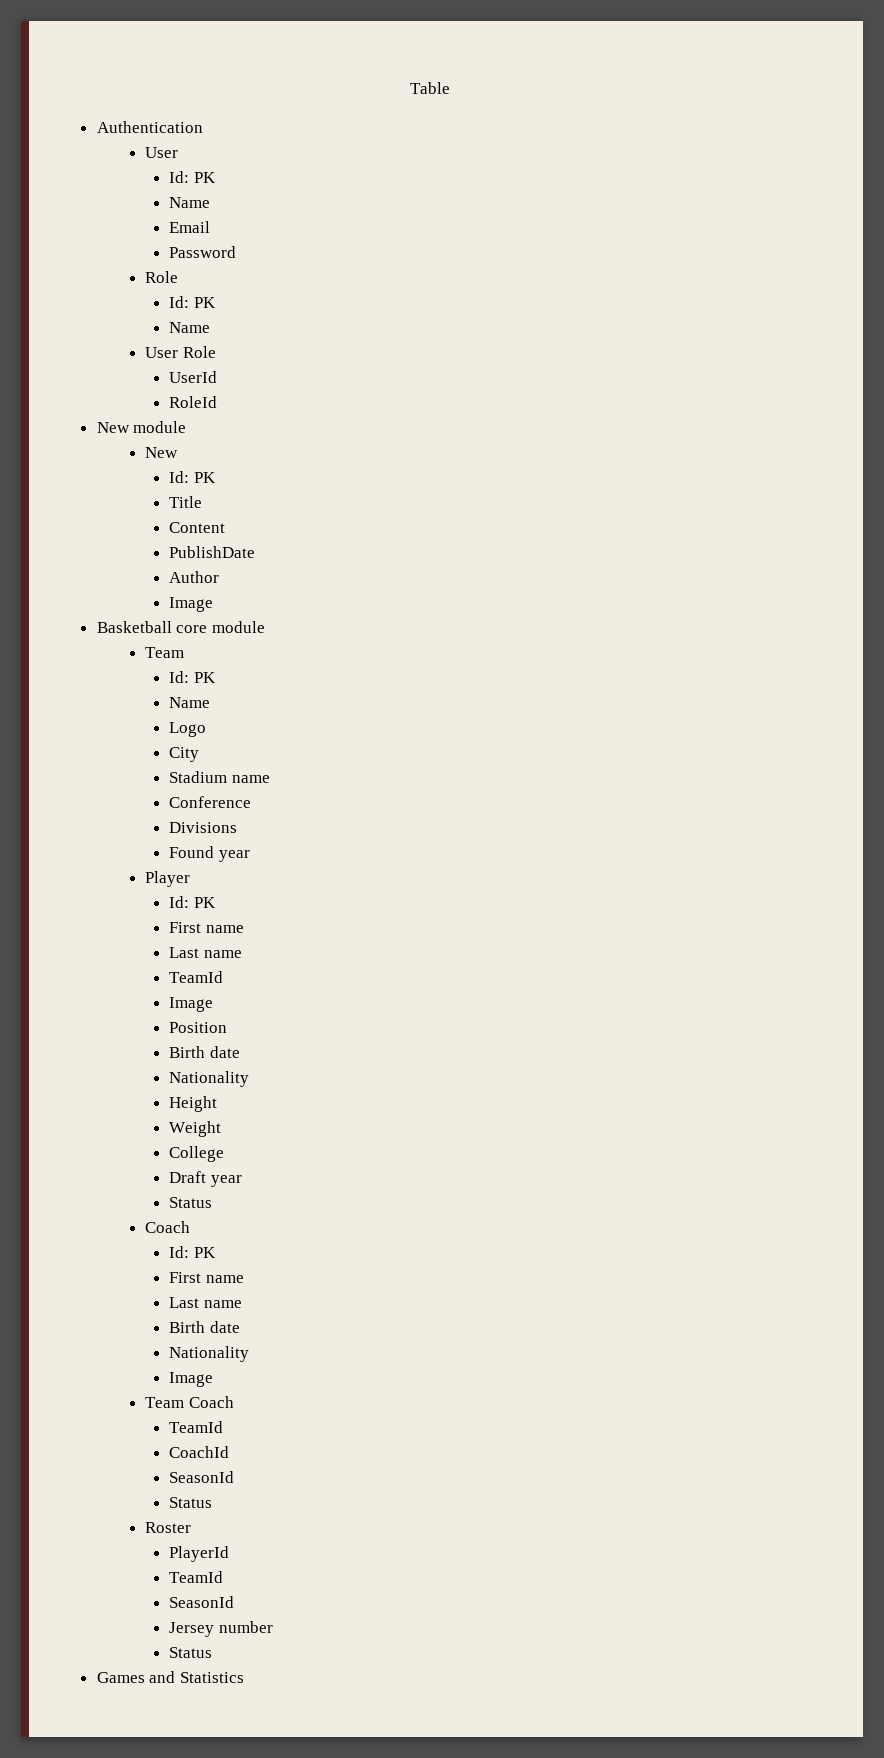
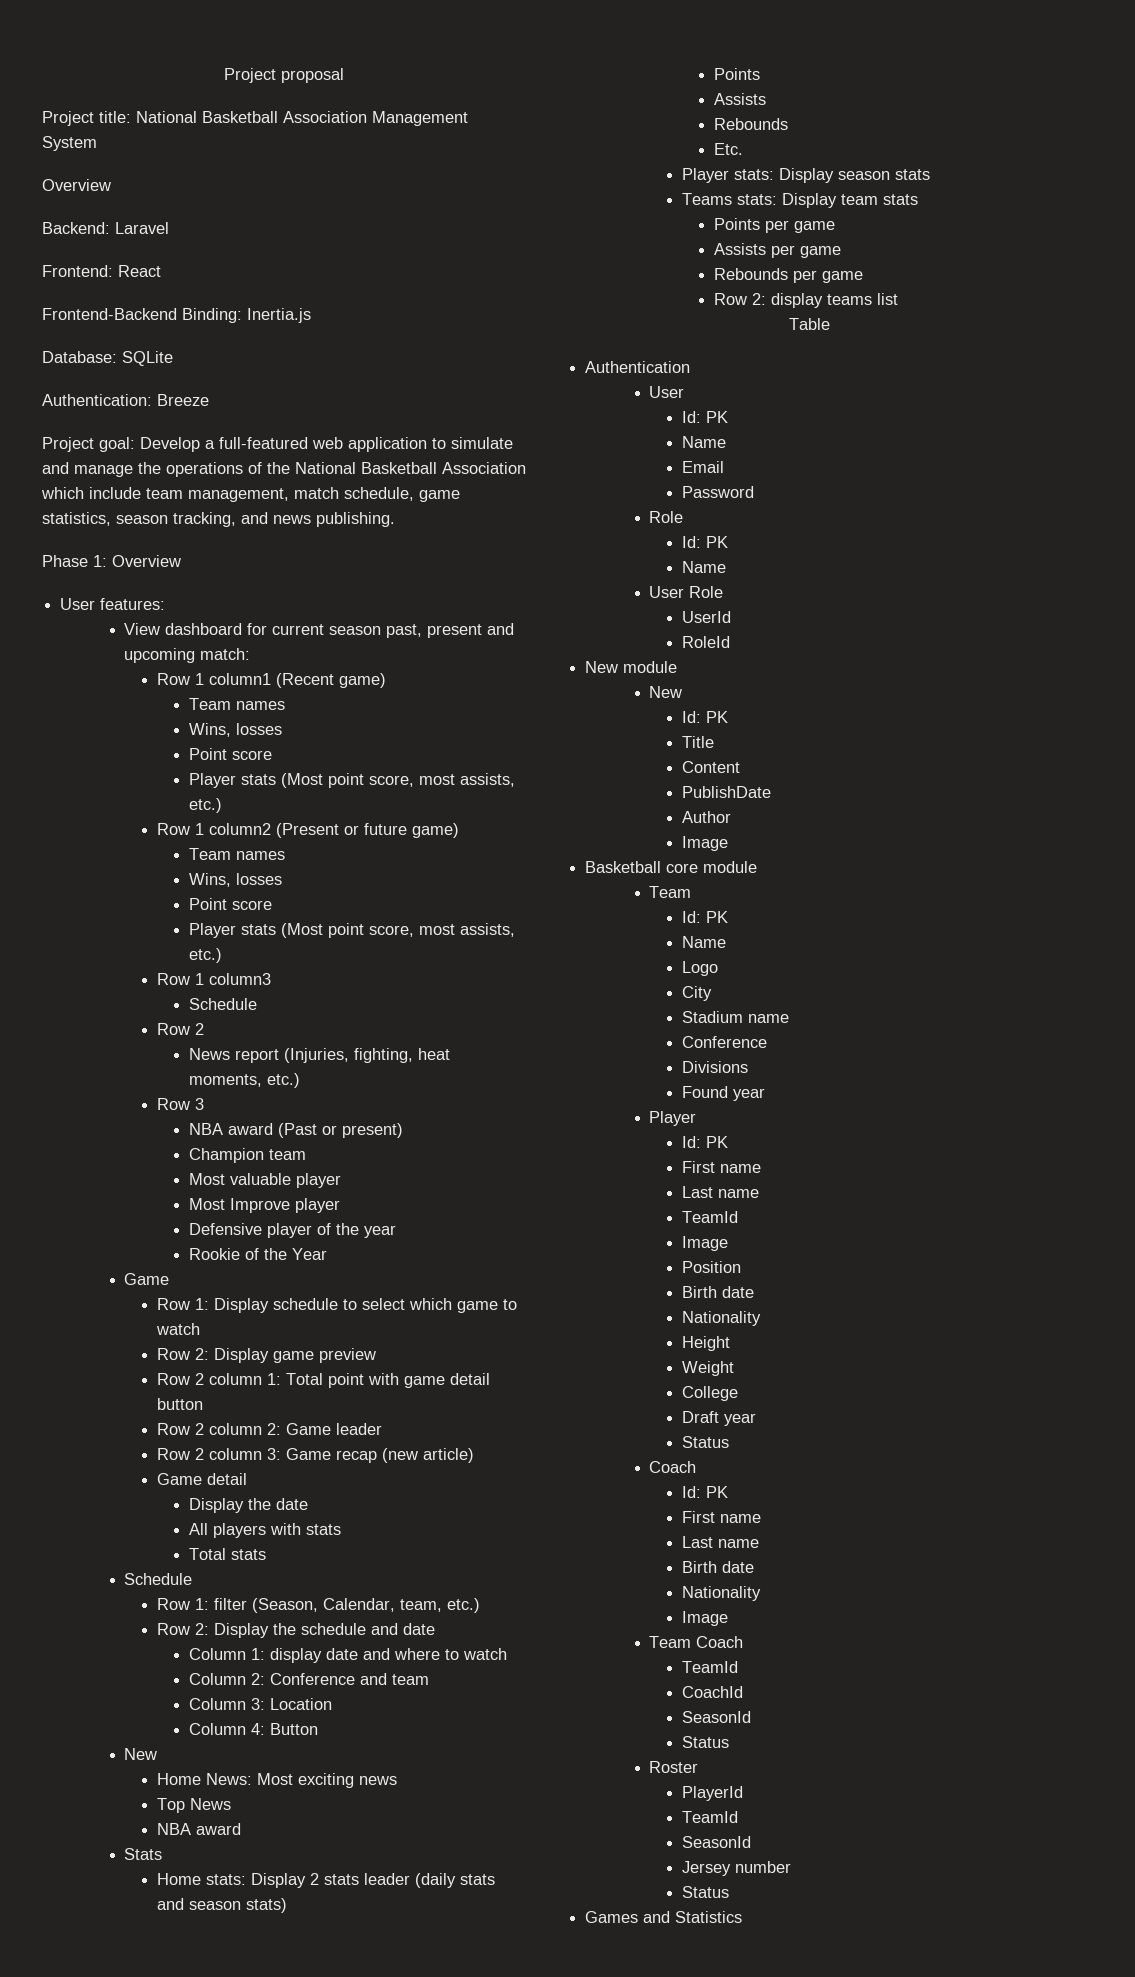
+ Project proposal
+ Project title: National Basketball Association Management System
+ Overview
+ Backend: Laravel
+ Frontend: React
+ Frontend-Backend Binding: Inertia.js
+ Database: SQLite
+ Authentication: Breeze
+ Project goal: Develop a full-featured web application to simulate and manage the operations of the National Basketball Association which include team management, match schedule, game statistics, season tracking, and news publishing.
+ Phase 1: Overview
+ User features:
+ View dashboard for current season past, present and upcoming match:
+ Row 1 column1 (Recent game)
+ Team names
+ Wins, losses
+ Point score
+ Player stats (Most point score, most assists, etc.)
+ Row 1 column2 (Present or future game)
+ Team names
+ Wins, losses
+ Point score
+ Player stats (Most point score, most assists, etc.)
+ Row 1 column3
+ Schedule
+ Row 2
+ News report (Injuries, fighting, heat moments, etc.)
+ Row 3
+ NBA award (Past or present)
+ Champion team
+ Most valuable player
+ Most Improve player
+ Defensive player of the year
+ Rookie of the Year
+ Game
+ Row 1: Display schedule to select which game to watch
+ Row 2: Display game preview
+ Row 2 column 1: Total point with game detail button
+ Row 2 column 2: Game leader
+ Row 2 column 3: Game recap (new article)
+ Game detail
+ Display the date
+ All players with stats
+ Total stats
+ Schedule
+ Row 1: filter (Season, Calendar, team, etc.)
+ Row 2: Display the schedule and date
+ Column 1: display date and where to watch
+ Column 2: Conference and team
+ Column 3: Location
+ Column 4: Button
+ New
+ Home News: Most exciting news
+ Top News
+ NBA award
+ Stats
+ Home stats: Display 2 stats leader (daily stats and season stats)
+ Points
+ Assists
+ Rebounds
+ Etc.
+ Player stats: Display season stats
+ Teams stats: Display team stats
+ Points per game
+ Assists per game
+ Rebounds per game
+ Row 2: display teams list

